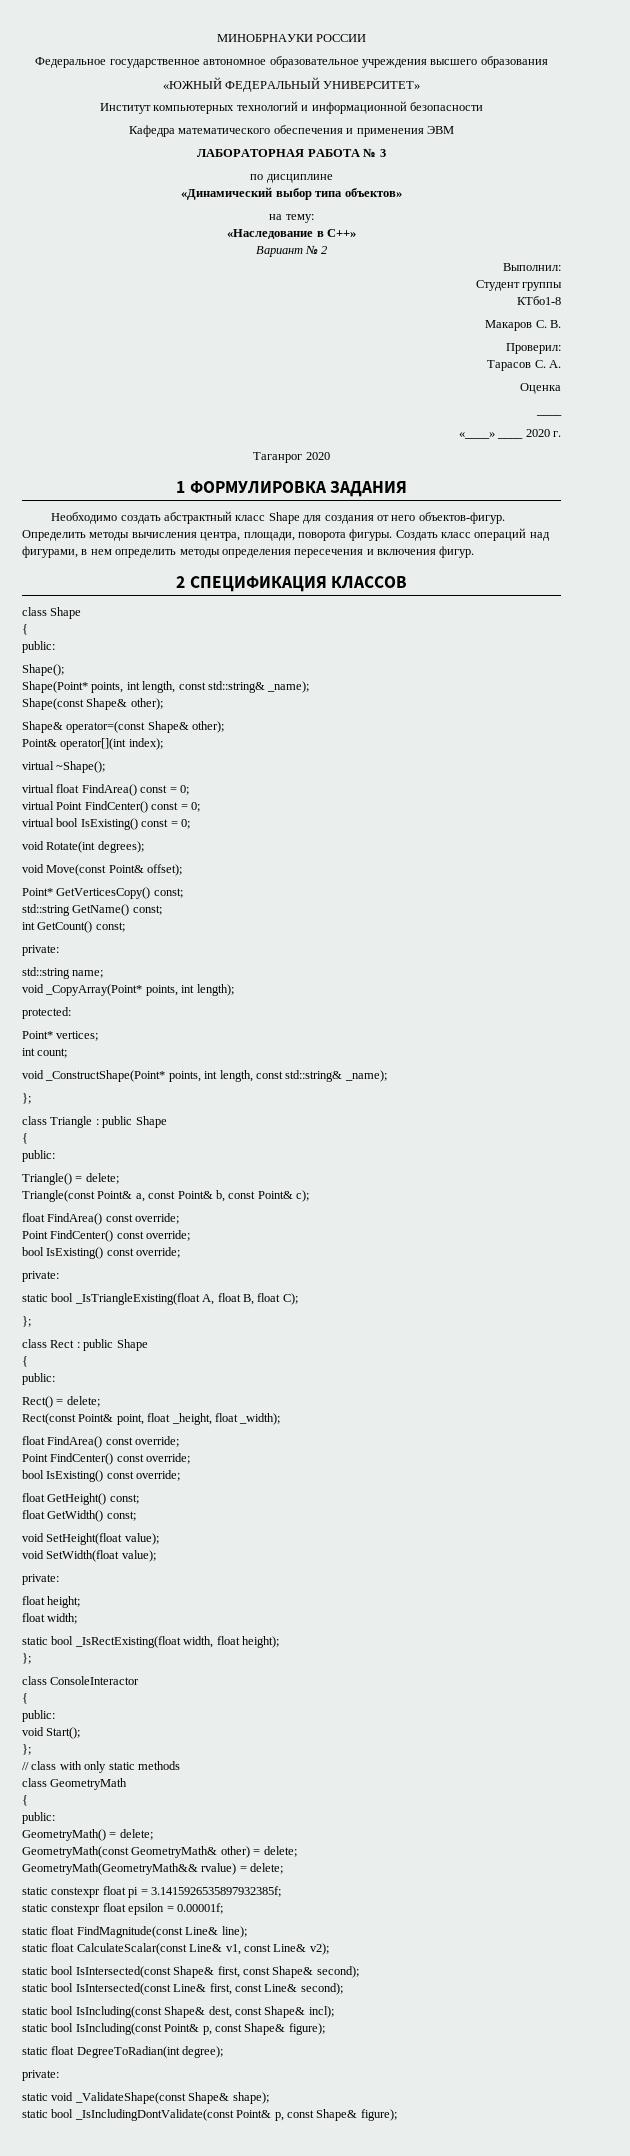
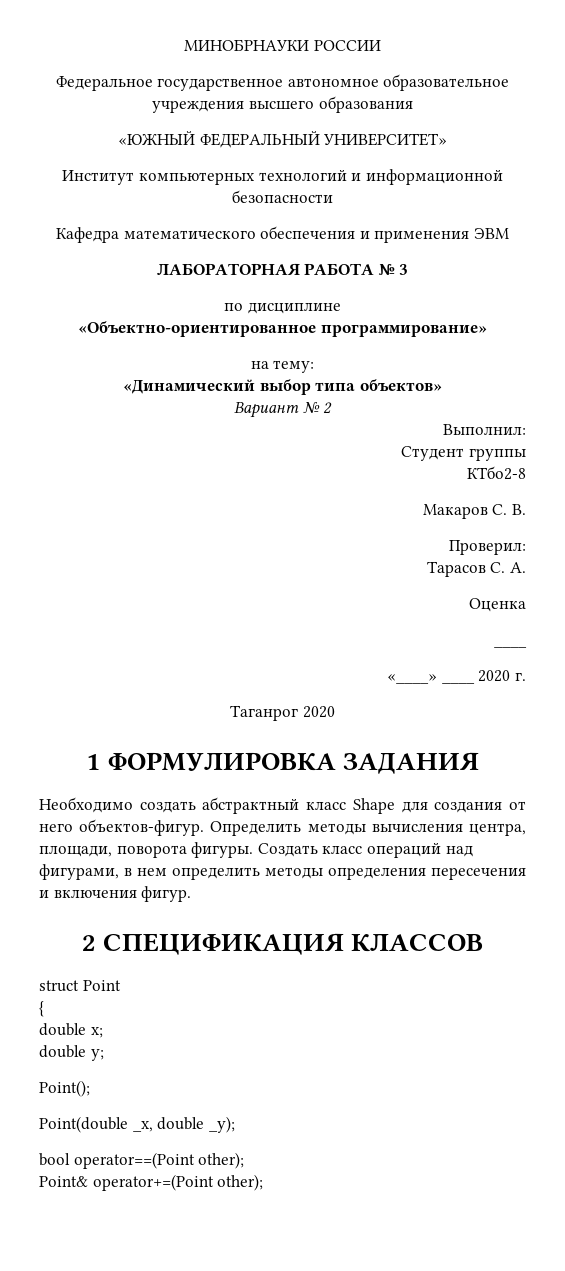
+ «Объектно-ориентированное программирование»
+ на тему:
- на тему:
- «Наследование в С++»
- КТбо1-8
+ КТбо2-8
- class Shape
+ struct Point
  {
- public:
- Shape();
- Shape(Point* points, int length, const std::string& _name);
- Shape(const Shape& other);
- Shape& operator=(const Shape& other);
- Point& operator[](int index);
- virtual ~Shape();
- virtual float FindArea() const = 0;
- virtual Point FindCenter() const = 0;
- virtual bool IsExisting() const = 0;
- void Rotate(int degrees);
- void Move(const Point& offset);
- Point* GetVerticesCopy() const;
- std::string GetName() const;
- int GetCount() const;
- private:
- std::string name;
- void _CopyArray(Point* points, int length);
- protected:
- Point* vertices;
- int count;
- void _ConstructShape(Point* points, int length, const std::string& _name);
- };
- class Triangle : public Shape
- {
- public:
- Triangle() = delete;
- Triangle(const Point& a, const Point& b, const Point& c);
- float FindArea() const override;
- Point FindCenter() const override;
- bool IsExisting() const override;
- private:
- static bool _IsTriangleExisting(float A, float B, float C);
- };
- class Rect : public Shape
- {
- public:
- Rect() = delete;
- Rect(const Point& point, float _height, float _width);
- float FindArea() const override;
- Point FindCenter() const override;
- bool IsExisting() const override;
- float GetHeight() const;
- float GetWidth() const;
- void SetHeight(float value);
- void SetWidth(float value);
- private:
- float height;
- float width;
- static bool _IsRectExisting(float width, float height);
- };
- class ConsoleInteractor
- {
- public:
- void Start();
- };
- // class with only static methods
- class GeometryMath
- {
- public:
- GeometryMath() = delete;
- GeometryMath(const GeometryMath& other) = delete;
- GeometryMath(GeometryMath&& rvalue) = delete;
- static constexpr float pi = 3.1415926535897932385f;
- static constexpr float epsilon = 0.00001f;
- static float FindMagnitude(const Line& line);
- static float CalculateScalar(const Line& v1, const Line& v2);
- static bool IsIntersected(const Shape& first, const Shape& second);
- static bool IsIntersected(const Line& first, const Line& second);
- static bool IsIncluding(const Shape& dest, const Shape& incl);
- static bool IsIncluding(const Point& p, const Shape& figure);
- static float DegreeToRadian(int degree);
- private:
- static void _ValidateShape(const Shape& shape);
- static bool _IsIncludingDontValidate(const Point& p, const Shape& figure);
+ double x;
+ double y;
+ Point();
+ Point(double _x, double _y);
+ bool operator==(Point other);
+ Point& operator+=(Point other);

